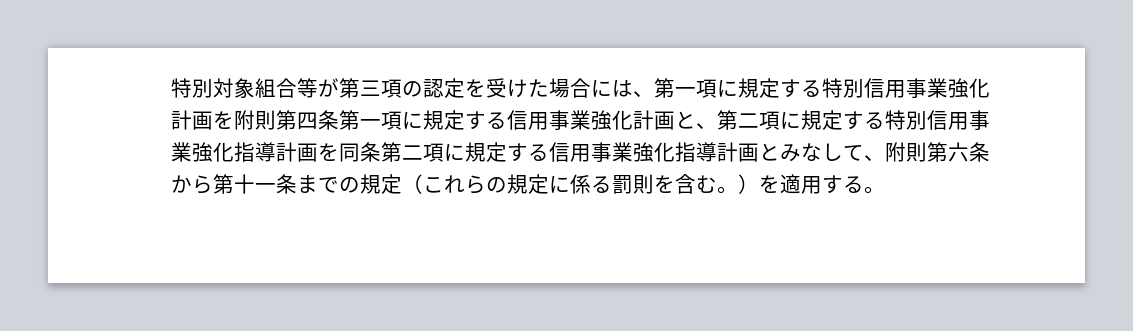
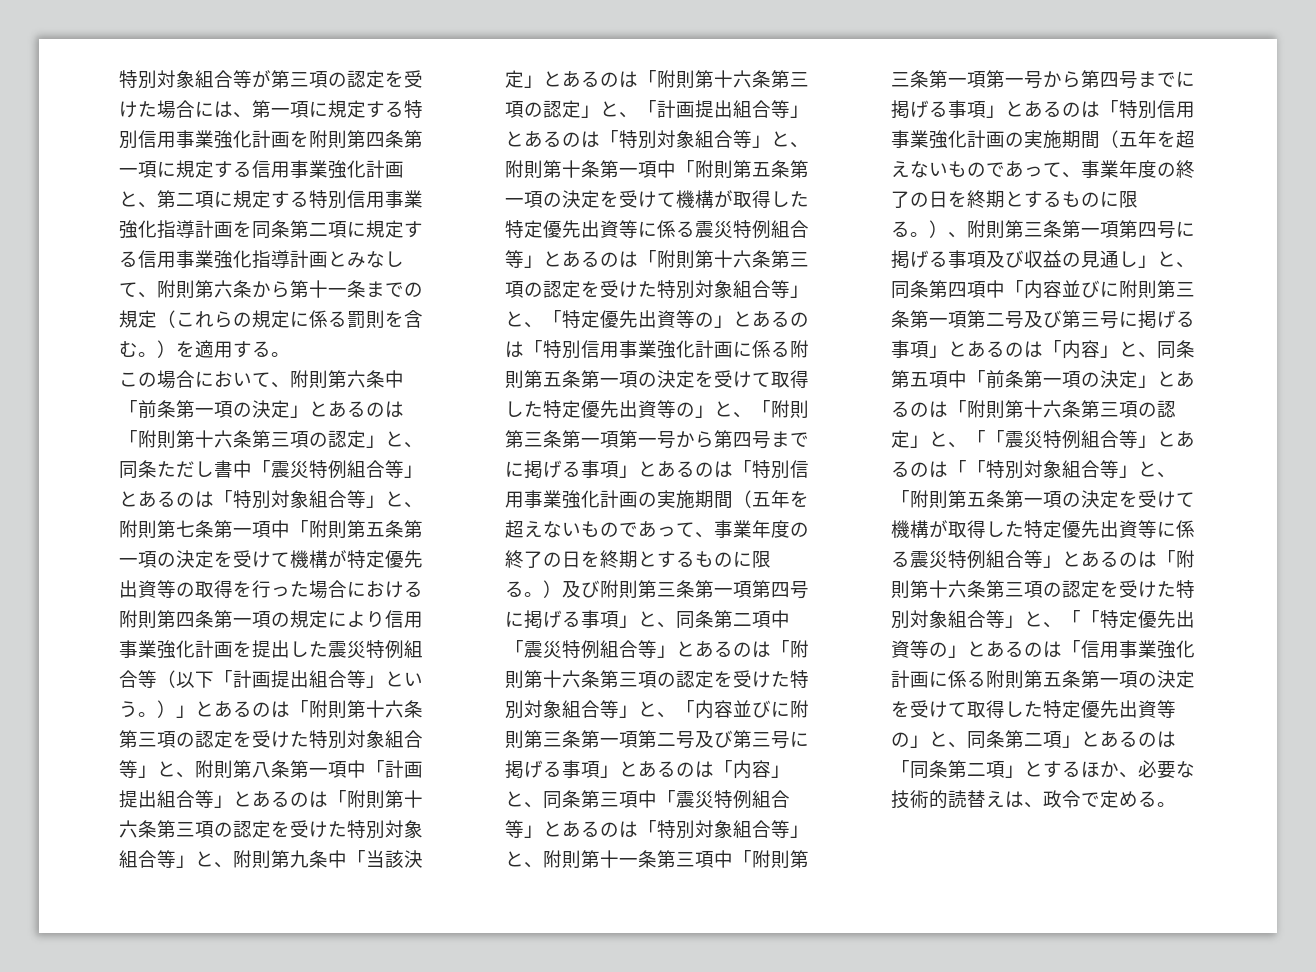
+ この場合において、附則第六条中「前条第一項の決定」とあるのは「附則第十六条第三項の認定」と、同条ただし書中「震災特例組合等」とあるのは「特別対象組合等」と、附則第七条第一項中「附則第五条第一項の決定を受けて機構が特定優先出資等の取得を行った場合における附則第四条第一項の規定により信用事業強化計画を提出した震災特例組合等（以下「計画提出組合等」という。）」とあるのは「附則第十六条第三項の認定を受けた特別対象組合等」と、附則第八条第一項中「計画提出組合等」とあるのは「附則第十六条第三項の認定を受けた特別対象組合等」と、附則第九条中「当該決定」とあるのは「附則第十六条第三項の認定」と、「計画提出組合等」とあるのは「特別対象組合等」と、附則第十条第一項中「附則第五条第一項の決定を受けて機構が取得した特定優先出資等に係る震災特例組合等」とあるのは「附則第十六条第三項の認定を受けた特別対象組合等」と、「特定優先出資等の」とあるのは「特別信用事業強化計画に係る附則第五条第一項の決定を受けて取得した特定優先出資等の」と、「附則第三条第一項第一号から第四号までに掲げる事項」とあるのは「特別信用事業強化計画の実施期間（五年を超えないものであって、事業年度の終了の日を終期とするものに限る。）及び附則第三条第一項第四号に掲げる事項」と、同条第二項中「震災特例組合等」とあるのは「附則第十六条第三項の認定を受けた特別対象組合等」と、「内容並びに附則第三条第一項第二号及び第三号に掲げる事項」とあるのは「内容」と、同条第三項中「震災特例組合等」とあるのは「特別対象組合等」と、附則第十一条第三項中「附則第三条第一項第一号から第四号までに掲げる事項」とあるのは「特別信用事業強化計画の実施期間（五年を超えないものであって、事業年度の終了の日を終期とするものに限る。）、附則第三条第一項第四号に掲げる事項及び収益の見通し」と、同条第四項中「内容並びに附則第三条第一項第二号及び第三号に掲げる事項」とあるのは「内容」と、同条第五項中「前条第一項の決定」とあるのは「附則第十六条第三項の認定」と、「「震災特例組合等」とあるのは「「特別対象組合等」と、「附則第五条第一項の決定を受けて機構が取得した特定優先出資等に係る震災特例組合等」とあるのは「附則第十六条第三項の認定を受けた特別対象組合等」と、「「特定優先出資等の」とあるのは「信用事業強化計画に係る附則第五条第一項の決定を受けて取得した特定優先出資等の」と、同条第二項」とあるのは「同条第二項」とするほか、必要な技術的読替えは、政令で定める。

